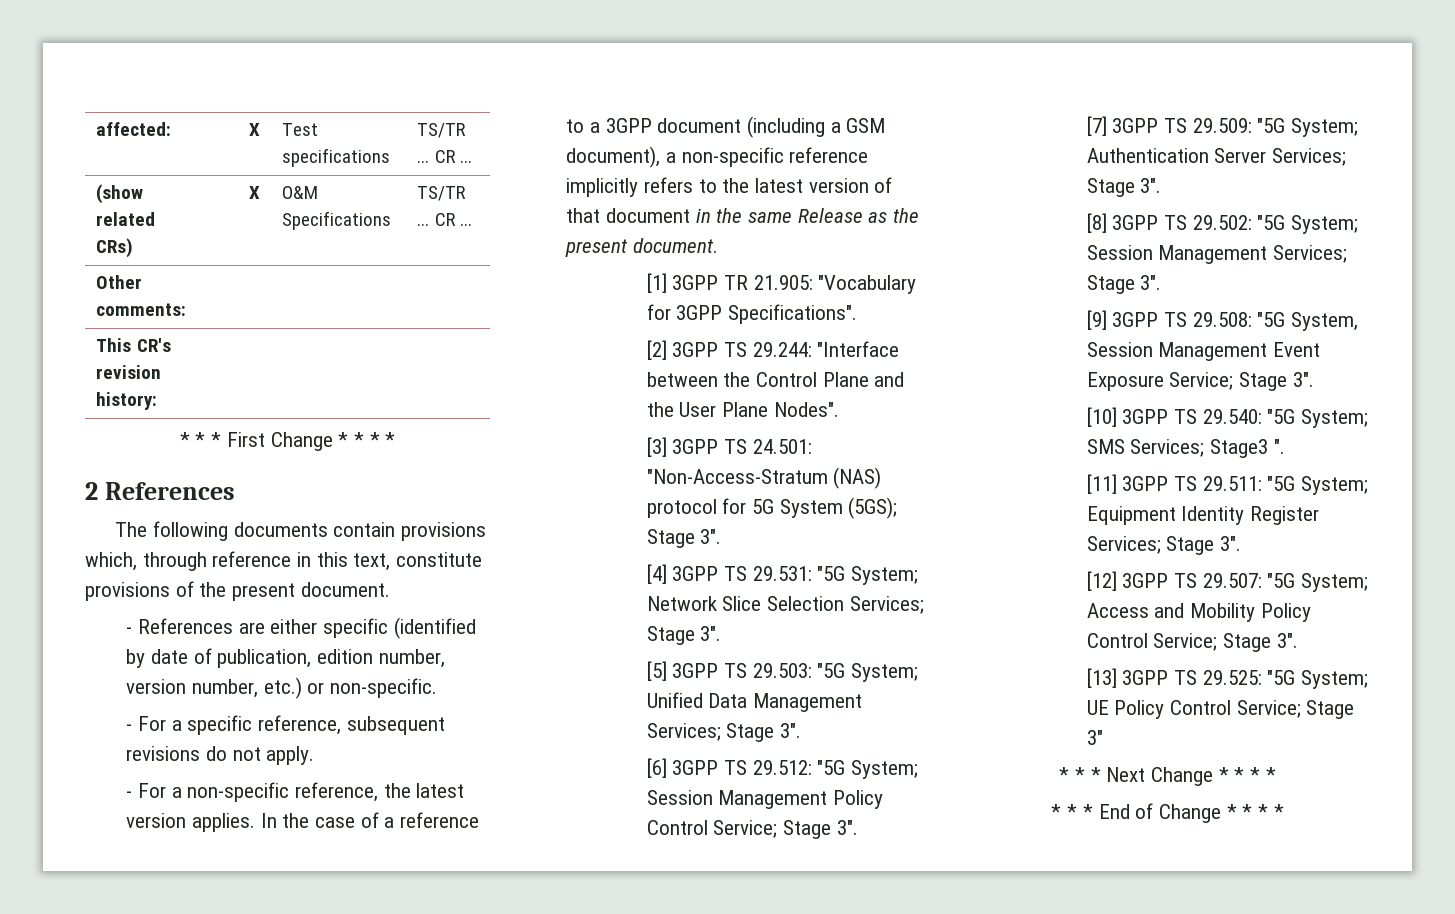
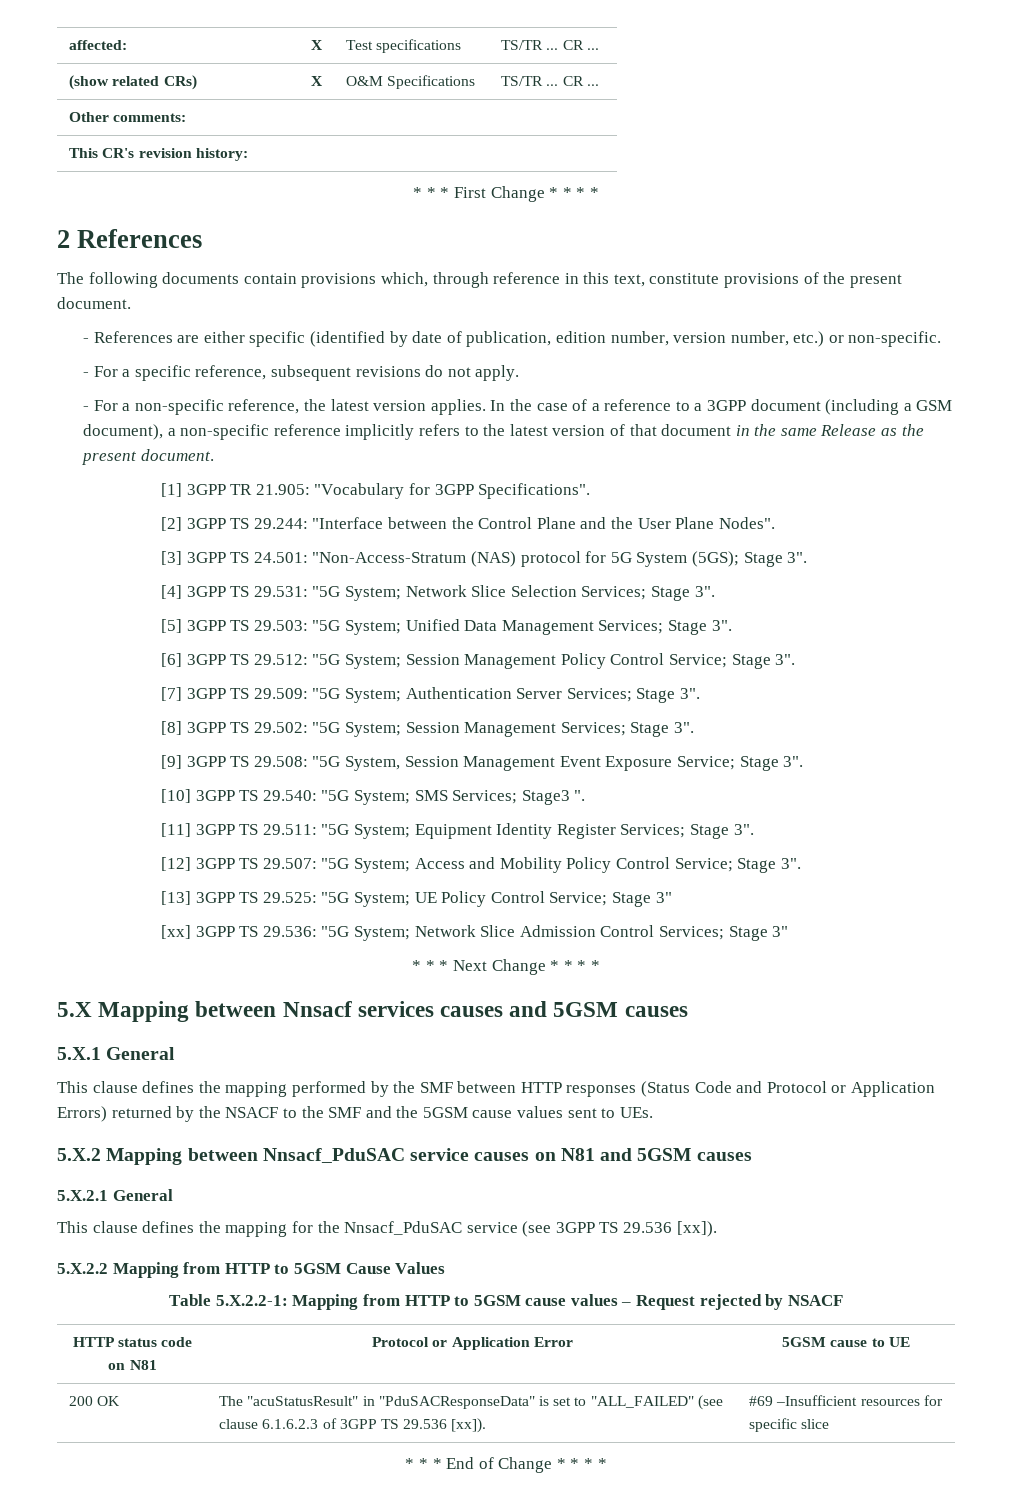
+ [xx] 3GPP TS 29.536: "5G System; Network Slice Admission Control Services; Stage 3"
+ 5.X Mapping between Nnsacf services causes and 5GSM causes
+ 5.X.1 General
+ This clause defines the mapping performed by the SMF between HTTP responses (Status Code and Protocol or Application Errors) returned by the NSACF to the SMF and the 5GSM cause values sent to UEs.
+ 5.X.2 Mapping between Nnsacf_PduSAC service causes on N81 and 5GSM causes
+ 5.X.2.1 General
+ This clause defines the mapping for the Nnsacf_PduSAC service (see 3GPP TS 29.536 [xx]).
+ 5.X.2.2 Mapping from HTTP to 5GSM Cause Values
+ Table 5.X.2.2-1: Mapping from HTTP to 5GSM cause values – Request rejected by NSACF
+ HTTP status code on N81 | Protocol or Application Error | 5GSM cause to UE
+ 200 OK | The "acuStatusResult" in "PduSACResponseData" is set to "ALL_FAILED" (see clause 6.1.6.2.3 of 3GPP TS 29.536 [xx]). | #69 –Insufficient resources for specific slice

